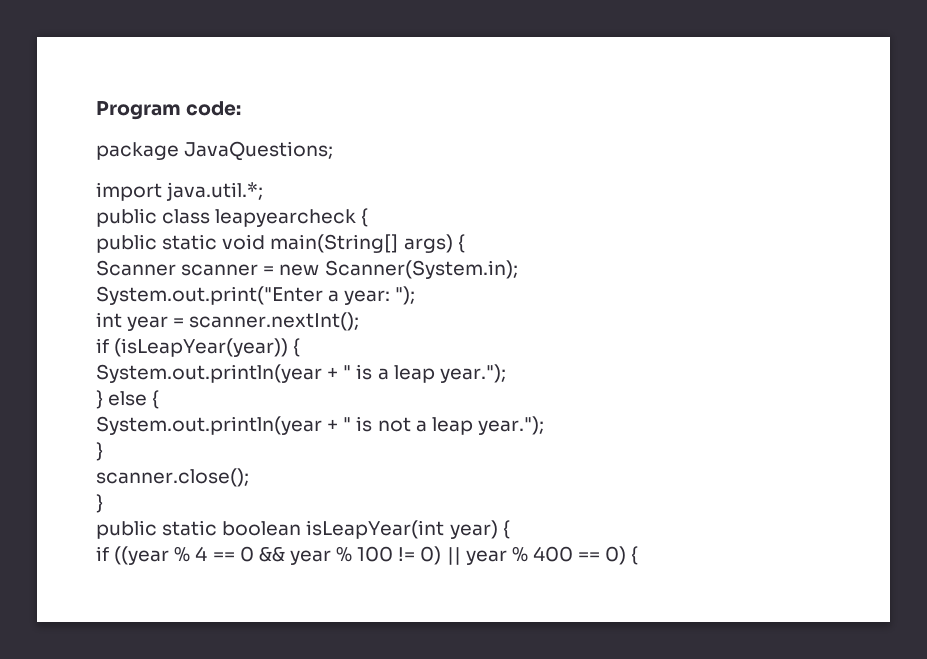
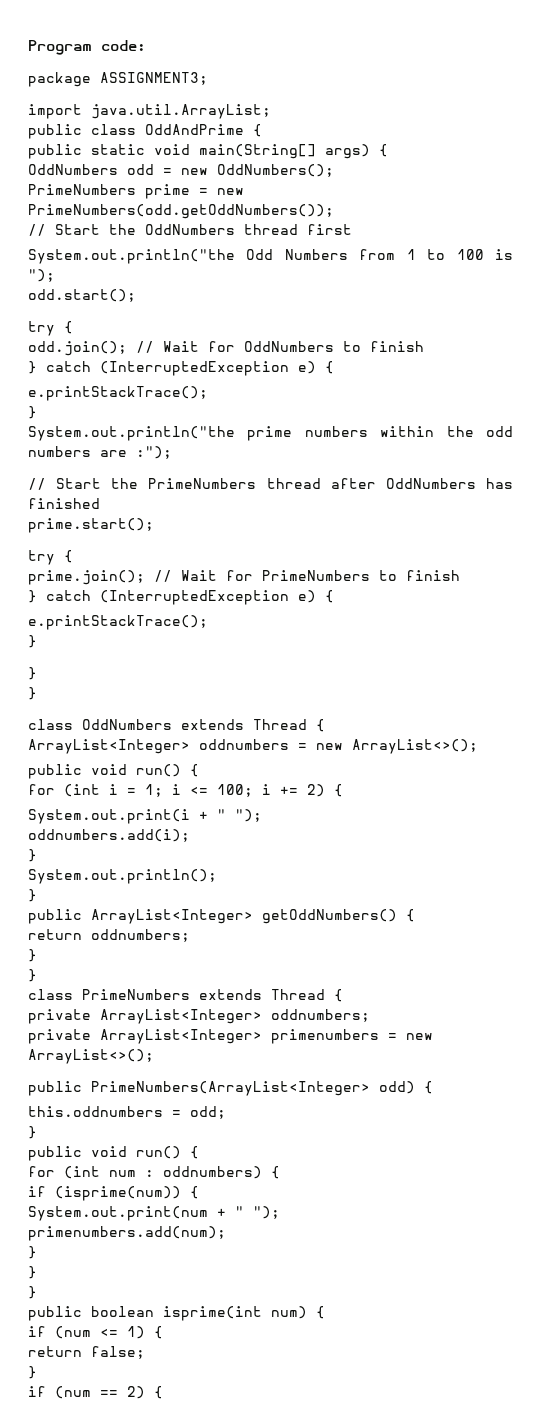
- package JavaQuestions;
+ package ASSIGNMENT3;
- import java.util.*;
+ import java.util.ArrayList;
- public class leapyearcheck {
+ public class OddAndPrime {
- Scanner scanner = new Scanner(System.in);
- System.out.print("Enter a year: ");
- int year = scanner.nextInt();
- if (isLeapYear(year)) {
- System.out.println(year + " is a leap year.");
- } else {
- System.out.println(year + " is not a leap year.");
+ OddNumbers odd = new OddNumbers();
+ PrimeNumbers prime = new PrimeNumbers(odd.getOddNumbers());
+ // Start the OddNumbers thread first
+ System.out.println("the Odd Numbers from 1 to 100 is ");
+ odd.start();
+ try {
+ odd.join(); // Wait for OddNumbers to finish
+ } catch (InterruptedException e) {
+ e.printStackTrace();
  }
- scanner.close();
+ System.out.println("the prime numbers within the odd numbers are :");
+ // Start the PrimeNumbers thread after OddNumbers has finished
+ prime.start();
+ try {
+ prime.join(); // Wait for PrimeNumbers to finish
+ } catch (InterruptedException e) {
+ e.printStackTrace();
  }
- public static boolean isLeapYear(int year) {
- if ((year % 4 == 0 && year % 100 != 0) || year % 400 == 0) {
+ }
+ }
+ class OddNumbers extends Thread {
+ ArrayList<Integer> oddnumbers = new ArrayList<>();
+ public void run() {
+ for (int i = 1; i <= 100; i += 2) {
+ System.out.print(i + " ");
+ oddnumbers.add(i);
+ }
+ System.out.println();
+ }
+ public ArrayList<Integer> getOddNumbers() {
+ return oddnumbers;
+ }
+ }
+ class PrimeNumbers extends Thread {
+ private ArrayList<Integer> oddnumbers;
+ private ArrayList<Integer> primenumbers = new ArrayList<>();
+ public PrimeNumbers(ArrayList<Integer> odd) {
+ this.oddnumbers = odd;
+ }
+ public void run() {
+ for (int num : oddnumbers) {
+ if (isprime(num)) {
+ System.out.print(num + " ");
+ primenumbers.add(num);
+ }
+ }
+ }
+ public boolean isprime(int num) {
+ if (num <= 1) {
+ return false;
+ }
+ if (num == 2) {

